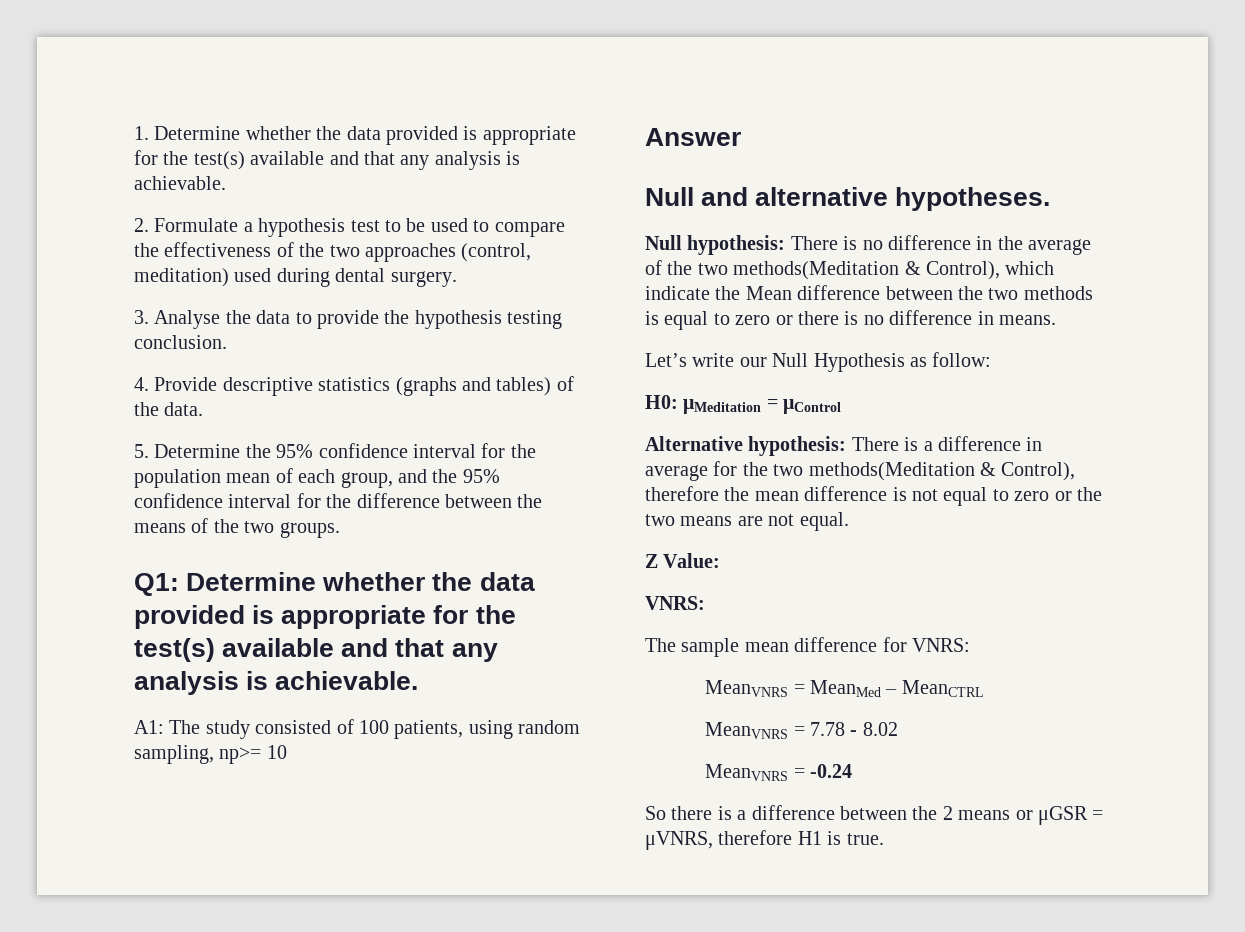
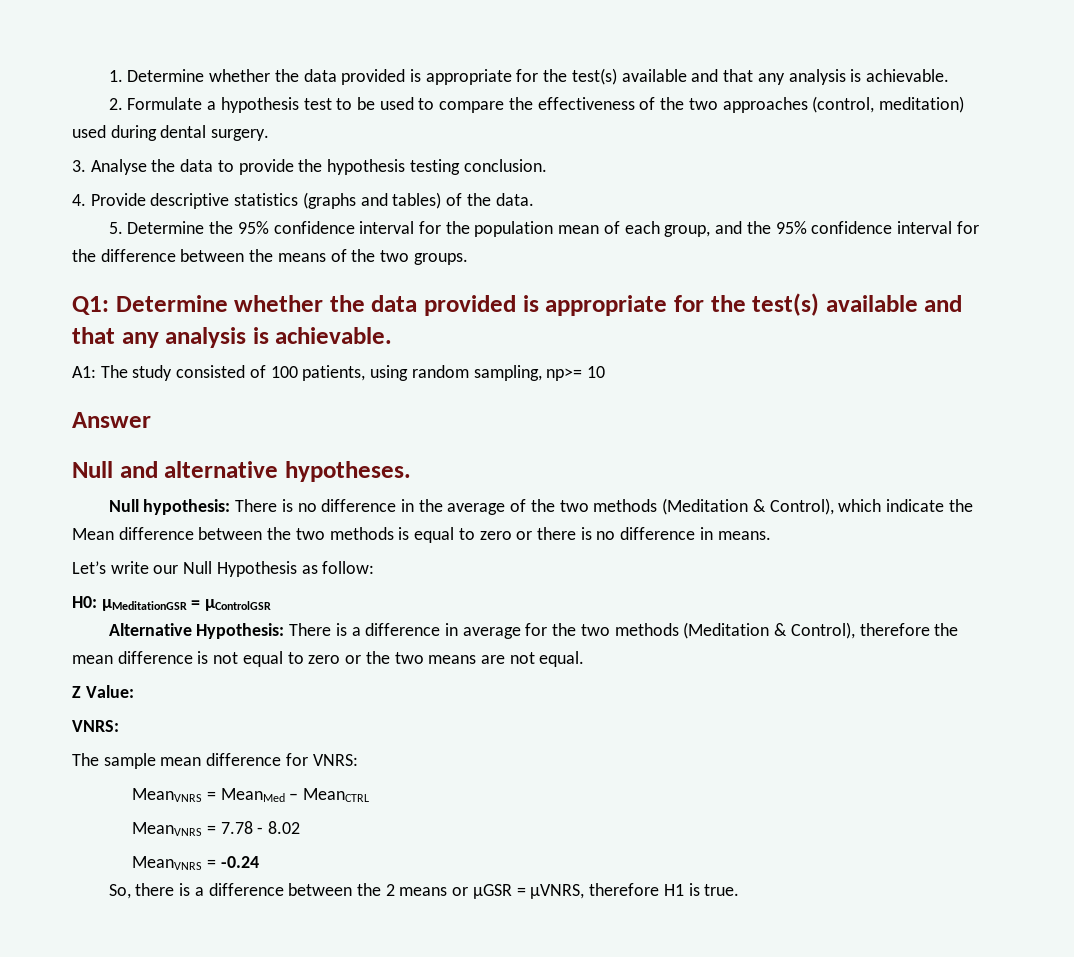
- Null hypothesis: There is no difference in the average of the two methods(Meditation & Control), which indicate the Mean difference between the two methods is equal to zero or there is no difference in means.
+ Null hypothesis: There is no difference in the average of the two methods (Meditation & Control), which indicate the Mean difference between the two methods is equal to zero or there is no difference in means.
- H0: μMeditation = μControl
+ H0: μMeditationGSR = μControlGSR
- Alternative hypothesis: There is a difference in average for the two methods(Meditation & Control), therefore the mean difference is not equal to zero or the two means are not equal.
+ Alternative Hypothesis: There is a difference in average for the two methods (Meditation & Control), therefore the mean difference is not equal to zero or the two means are not equal.
- So there is a difference between the 2 means or μGSR = μVNRS, therefore H1 is true.
+ So, there is a difference between the 2 means or μGSR = μVNRS, therefore H1 is true.

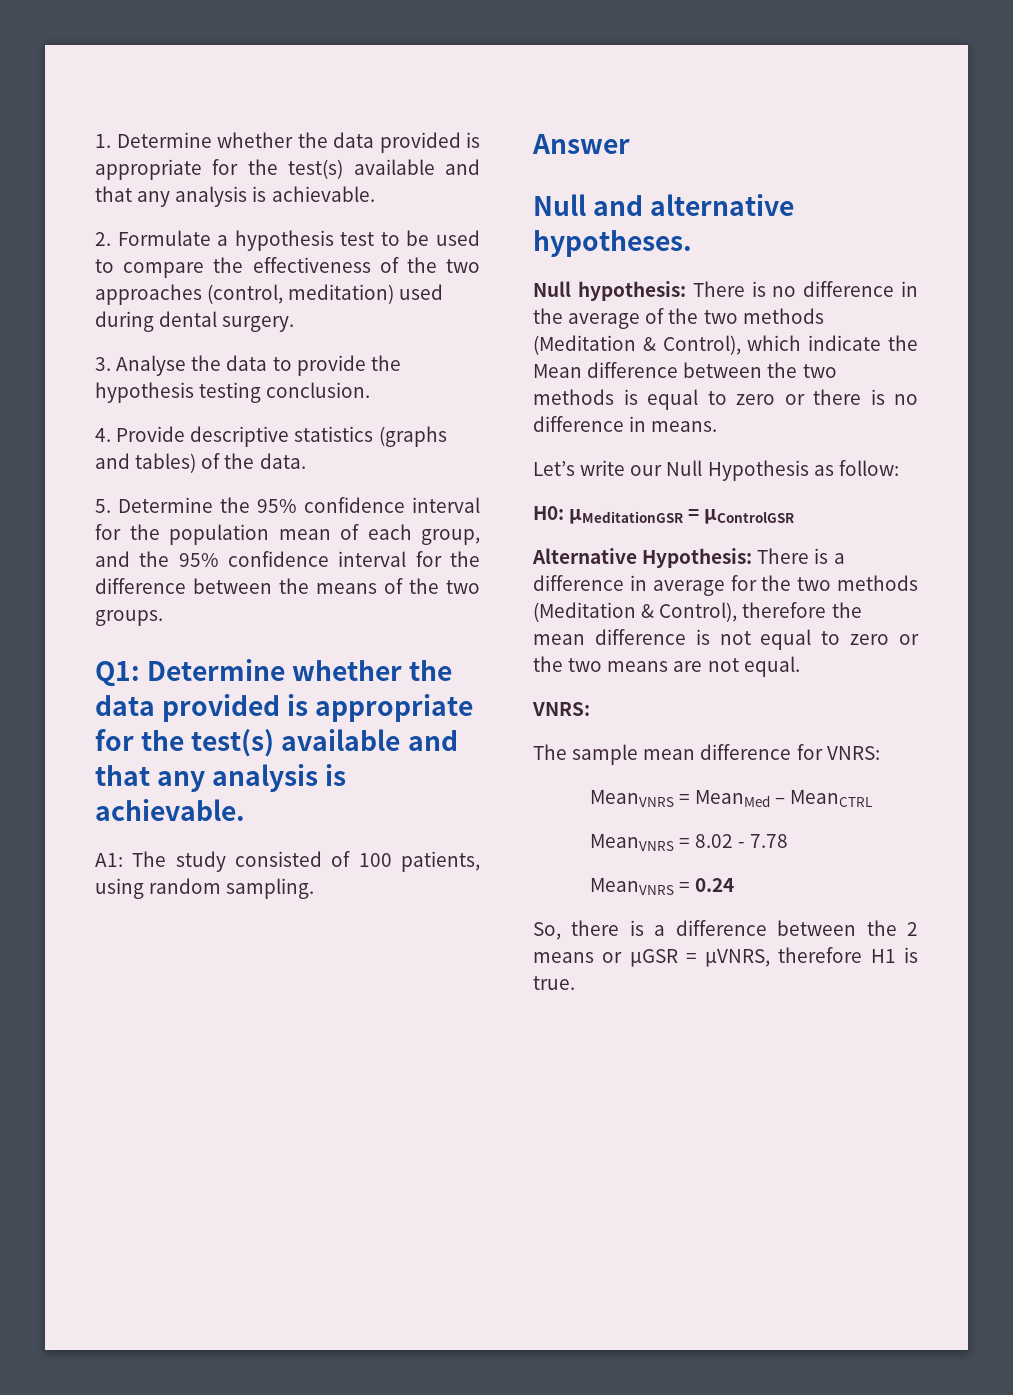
- A1: The study consisted of 100 patients, using random sampling, np>= 10
+ A1: The study consisted of 100 patients, using random sampling.
- Z Value:
- MeanVNRS = 7.78 - 8.02
- MeanVNRS = -0.24
+ MeanVNRS = 8.02 - 7.78
+ MeanVNRS = 0.24

